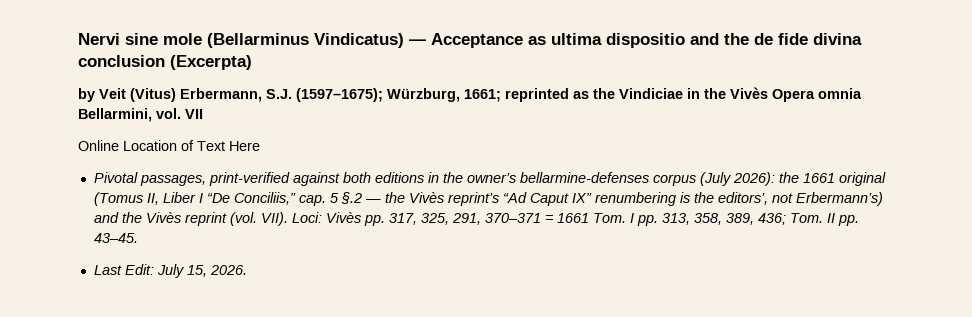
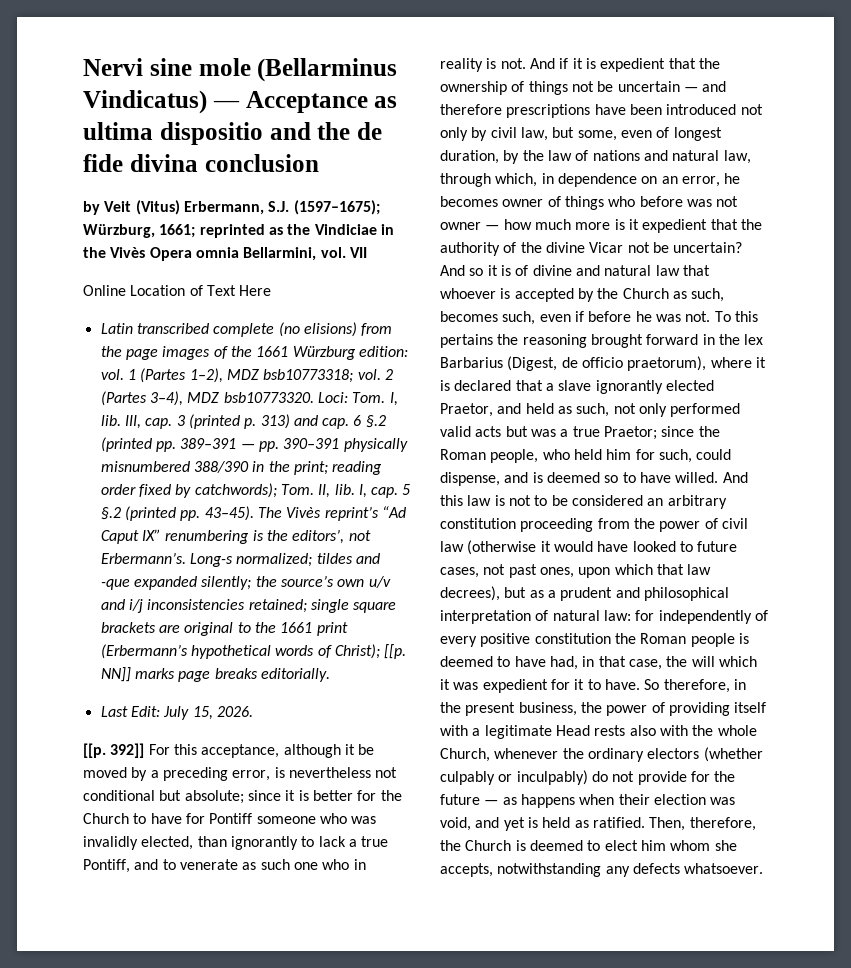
- Nervi sine mole (Bellarminus Vindicatus) — Acceptance as ultima dispositio and the de fide divina conclusion (Excerpta)
+ Nervi sine mole (Bellarminus Vindicatus) — Acceptance as ultima dispositio and the de fide divina conclusion
- Pivotal passages, print-verified against both editions in the owner’s bellarmine-defenses corpus (July 2026): the 1661 original (Tomus II, Liber I “De Conciliis,” cap. 5 §.2 — the Vivès reprint’s “Ad Caput IX” renumbering is the editors’, not Erbermann’s) and the Vivès reprint (vol. VII). Loci: Vivès pp. 317, 325, 291, 370–371 = 1661 Tom. I pp. 313, 358, 389, 436; Tom. II pp. 43–45.
+ Latin transcribed complete (no elisions) from the page images of the 1661 Würzburg edition: vol. 1 (Partes 1–2), MDZ bsb10773318; vol. 2 (Partes 3–4), MDZ bsb10773320. Loci: Tom. I, lib. III, cap. 3 (printed p. 313) and cap. 6 §.2 (printed pp. 389–391 — pp. 390–391 physically misnumbered 388/390 in the print; reading order fixed by catchwords); Tom. II, lib. I, cap. 5 §.2 (printed pp. 43–45). The Vivès reprint’s “Ad Caput IX” renumbering is the editors’, not Erbermann’s. Long-s normalized; tildes and -que expanded silently; the source’s own u/v and i/j inconsistencies retained; single square brackets are original to the 1661 print (Erbermann’s hypothetical words of Christ); [[p. NN]] marks page breaks editorially.
+ [[p. 392]] For this acceptance, although it be moved by a preceding error, is nevertheless not conditional but absolute; since it is better for the Church to have for Pontiff someone who was invalidly elected, than ignorantly to lack a true Pontiff, and to venerate as such one who in reality is not. And if it is expedient that the ownership of things not be uncertain — and therefore prescriptions have been introduced not only by civil law, but some, even of longest duration, by the law of nations and natural law, through which, in dependence on an error, he becomes owner of things who before was not owner — how much more is it expedient that the authority of the divine Vicar not be uncertain? And so it is of divine and natural law that whoever is accepted by the Church as such, becomes such, even if before he was not. To this pertains the reasoning brought forward in the lex Barbarius (Digest, de officio praetorum), where it is declared that a slave ignorantly elected Praetor, and held as such, not only performed valid acts but was a true Praetor; since the Roman people, who held him for such, could dispense, and is deemed so to have willed. And this law is not to be considered an arbitrary constitution proceeding from the power of civil law (otherwise it would have looked to future cases, not past ones, upon which that law decrees), but as a prudent and philosophical interpretation of natural law: for independently of every positive constitution the Roman people is deemed to have had, in that case, the will which it was expedient for it to have. So therefore, in the present business, the power of providing itself with a legitimate Head rests also with the whole Church, whenever the ordinary electors (whether culpably or inculpably) do not provide for the future — as happens when their election was void, and yet is held as ratified. Then, therefore, the Church is deemed to elect him whom she accepts, notwithstanding any defects whatsoever.

